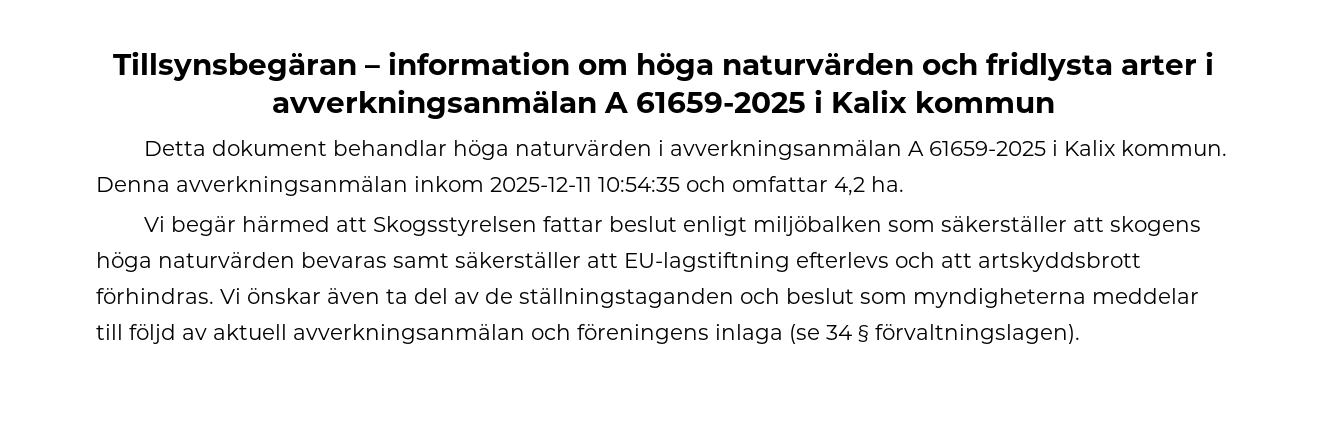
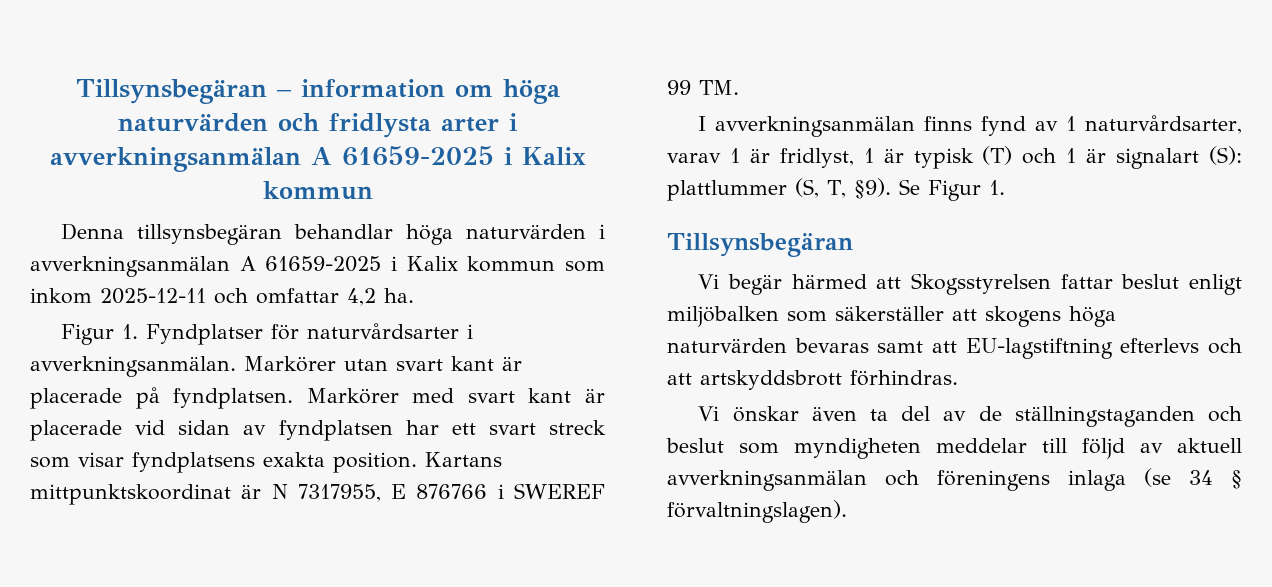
- Detta dokument behandlar höga naturvärden i avverkningsanmälan A 61659-2025 i Kalix kommun. Denna avverkningsanmälan inkom 2025-12-11 10:54:35 och omfattar 4,2 ha.
+ Denna tillsynsbegäran behandlar höga naturvärden i avverkningsanmälan A 61659-2025 i Kalix kommun som inkom 2025-12-11 och omfattar 4,2 ha.
+ Figur 1. Fyndplatser för naturvårdsarter i avverkningsanmälan. Markörer utan svart kant är placerade på fyndplatsen. Markörer med svart kant är placerade vid sidan av fyndplatsen har ett svart streck som visar fyndplatsens exakta position. Kartans mittpunktskoordinat är N 7317955, E 876766 i SWEREF 99 TM.
+ I avverkningsanmälan finns fynd av 1 naturvårdsarter, varav 1 är fridlyst, 1 är typisk (T) och 1 är signalart (S): plattlummer (S, T, §9). Se Figur 1.
+ Tillsynsbegäran
- Vi begär härmed att Skogsstyrelsen fattar beslut enligt miljöbalken som säkerställer att skogens höga naturvärden bevaras samt säkerställer att EU-lagstiftning efterlevs och att artskyddsbrott förhindras. Vi önskar även ta del av de ställningstaganden och beslut som myndigheterna meddelar till följd av aktuell avverkningsanmälan och föreningens inlaga (se 34 § förvaltningslagen).
+ Vi begär härmed att Skogsstyrelsen fattar beslut enligt miljöbalken som säkerställer att skogens höga naturvärden bevaras samt att EU-lagstiftning efterlevs och att artskyddsbrott förhindras.
+ Vi önskar även ta del av de ställningstaganden och beslut som myndigheten meddelar till följd av aktuell avverkningsanmälan och föreningens inlaga (se 34 § förvaltningslagen).

